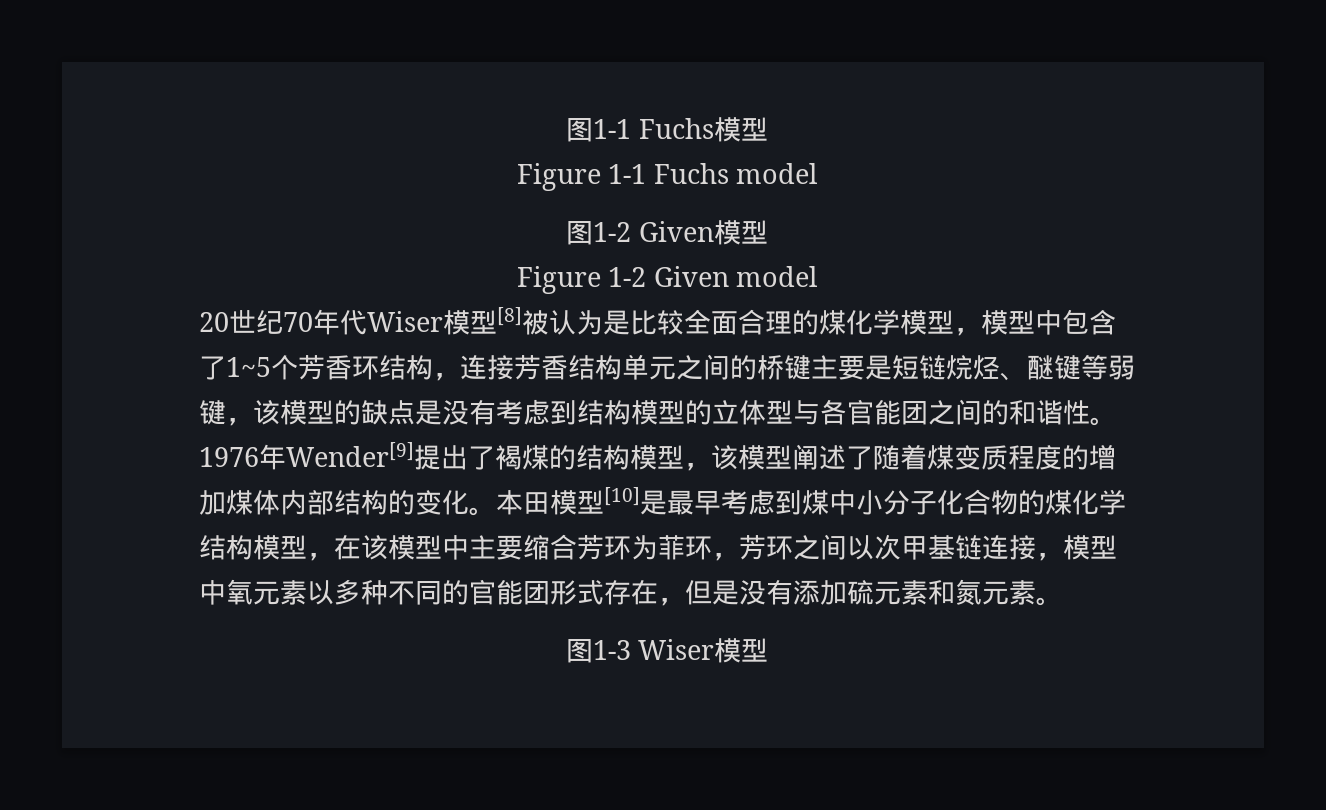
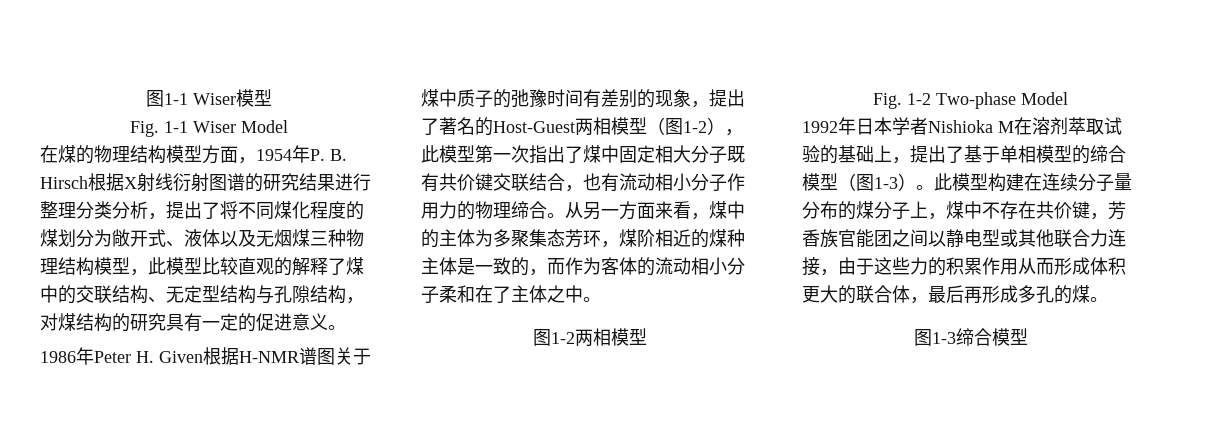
- 图1-1 Fuchs模型
- Figure 1-1 Fuchs model
- 图1-2 Given模型
- Figure 1-2 Given model
- 20世纪70年代Wiser模型[8]被认为是比较全面合理的煤化学模型，模型中包含了1~5个芳香环结构，连接芳香结构单元之间的桥键主要是短链烷烃、醚键等弱键，该模型的缺点是没有考虑到结构模型的立体型与各官能团之间的和谐性。1976年Wender[9]提出了褐煤的结构模型，该模型阐述了随着煤变质程度的增加煤体内部结构的变化。本田模型[10]是最早考虑到煤中小分子化合物的煤化学结构模型，在该模型中主要缩合芳环为菲环，芳环之间以次甲基链连接，模型中氧元素以多种不同的官能团形式存在，但是没有添加硫元素和氮元素。
+ 图1-1 Wiser模型
+ Fig. 1-1 Wiser Model
+ 在煤的物理结构模型方面，1954年P. B. Hirsch根据X射线衍射图谱的研究结果进行整理分类分析，提出了将不同煤化程度的煤划分为敞开式、液体以及无烟煤三种物理结构模型，此模型比较直观的解释了煤中的交联结构、无定型结构与孔隙结构，对煤结构的研究具有一定的促进意义。
+ 1986年Peter H. Given根据H-NMR谱图关于煤中质子的弛豫时间有差别的现象，提出了著名的Host-Guest两相模型（图1-2），此模型第一次指出了煤中固定相大分子既有共价键交联结合，也有流动相小分子作用力的物理缔合。从另一方面来看，煤中的主体为多聚集态芳环，煤阶相近的煤种主体是一致的，而作为客体的流动相小分子柔和在了主体之中。
+ 图1-2两相模型
+ Fig. 1-2 Two-phase Model
+ 1992年日本学者Nishioka M在溶剂萃取试验的基础上，提出了基于单相模型的缔合模型（图1-3）。此模型构建在连续分子量分布的煤分子上，煤中不存在共价键，芳香族官能团之间以静电型或其他联合力连接，由于这些力的积累作用从而形成体积更大的联合体，最后再形成多孔的煤。
- 图1-3 Wiser模型
+ 图1-3缔合模型

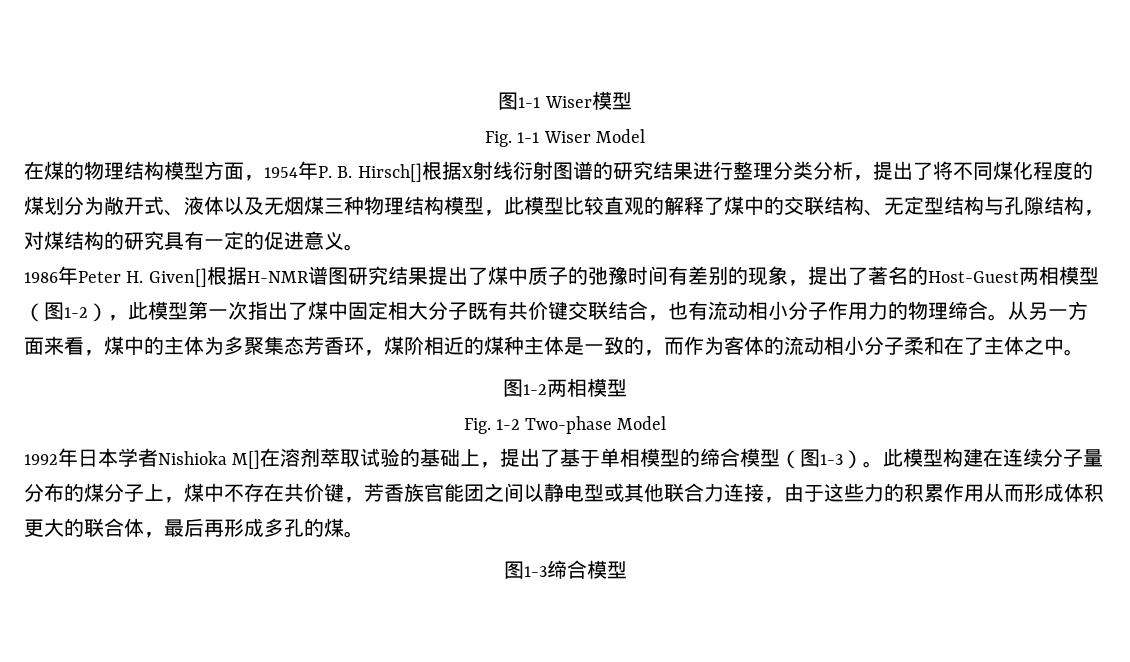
- 在煤的物理结构模型方面，1954年P. B. Hirsch根据X射线衍射图谱的研究结果进行整理分类分析，提出了将不同煤化程度的煤划分为敞开式、液体以及无烟煤三种物理结构模型，此模型比较直观的解释了煤中的交联结构、无定型结构与孔隙结构，对煤结构的研究具有一定的促进意义。
+ 在煤的物理结构模型方面，1954年P. B. Hirsch[]根据X射线衍射图谱的研究结果进行整理分类分析，提出了将不同煤化程度的煤划分为敞开式、液体以及无烟煤三种物理结构模型，此模型比较直观的解释了煤中的交联结构、无定型结构与孔隙结构，对煤结构的研究具有一定的促进意义。
- 1986年Peter H. Given根据H-NMR谱图关于煤中质子的弛豫时间有差别的现象，提出了著名的Host-Guest两相模型（图1-2），此模型第一次指出了煤中固定相大分子既有共价键交联结合，也有流动相小分子作用力的物理缔合。
+ 1986年Peter H. Given[]根据H-NMR谱图研究结果提出了煤中质子的弛豫时间有差别的现象，提出了著名的Host-Guest两相模型（图1-2），此模型第一次指出了煤中固定相大分子既有共价键交联结合，也有流动相小分子作用力的物理缔合。
- 从另一方面来看，煤中的主体为多聚集态芳环，煤阶相近的煤种主体是一致的，而作为客体的流动相小分子柔和在了主体之中。
+ 从另一方面来看，煤中的主体为多聚集态芳香环，煤阶相近的煤种主体是一致的，而作为客体的流动相小分子柔和在了主体之中。
- 1992年日本学者Nishioka M在溶剂萃取试验的基础上，提出了基于单相模型的缔合模型（图1-3）。
+ 1992年日本学者Nishioka M[]在溶剂萃取试验的基础上，提出了基于单相模型的缔合模型（图1-3）。

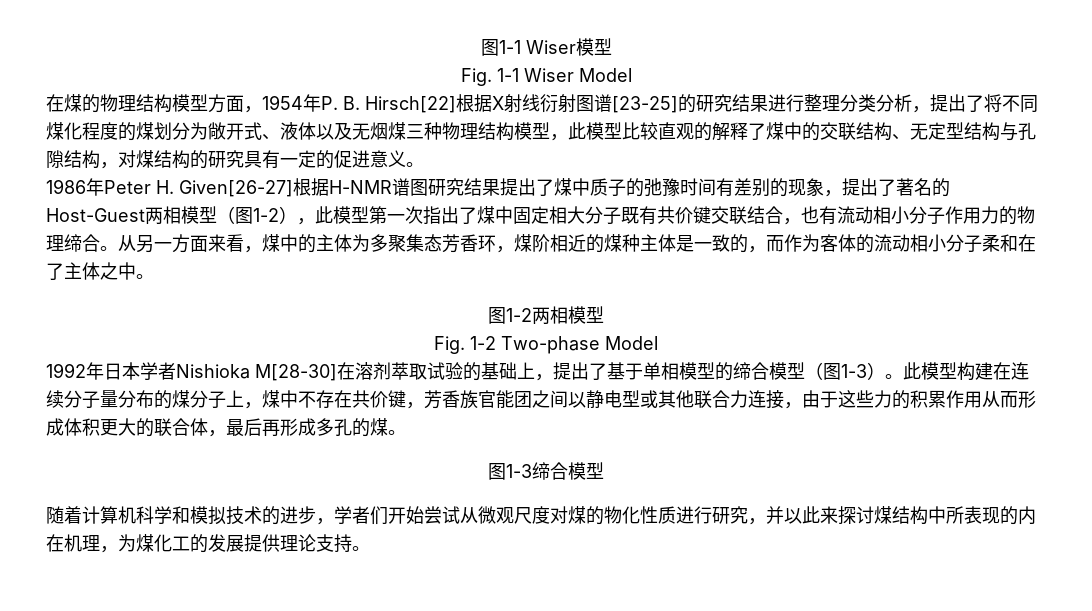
- 在煤的物理结构模型方面，1954年P. B. Hirsch[]根据X射线衍射图谱的研究结果进行整理分类分析，提出了将不同煤化程度的煤划分为敞开式、液体以及无烟煤三种物理结构模型，此模型比较直观的解释了煤中的交联结构、无定型结构与孔隙结构，对煤结构的研究具有一定的促进意义。
+ 在煤的物理结构模型方面，1954年P. B. Hirsch[22]根据X射线衍射图谱[23-25]的研究结果进行整理分类分析，提出了将不同煤化程度的煤划分为敞开式、液体以及无烟煤三种物理结构模型，此模型比较直观的解释了煤中的交联结构、无定型结构与孔隙结构，对煤结构的研究具有一定的促进意义。
- 1986年Peter H. Given[]根据H-NMR谱图研究结果提出了煤中质子的弛豫时间有差别的现象，提出了著名的Host-Guest两相模型（图1-2），此模型第一次指出了煤中固定相大分子既有共价键交联结合，也有流动相小分子作用力的物理缔合。
+ 1986年Peter H. Given[26-27]根据H-NMR谱图研究结果提出了煤中质子的弛豫时间有差别的现象，提出了著名的Host-Guest两相模型（图1-2），此模型第一次指出了煤中固定相大分子既有共价键交联结合，也有流动相小分子作用力的物理缔合。
- 1992年日本学者Nishioka M[]在溶剂萃取试验的基础上，提出了基于单相模型的缔合模型（图1-3）。
+ 1992年日本学者Nishioka M[28-30]在溶剂萃取试验的基础上，提出了基于单相模型的缔合模型（图1-3）。
+ 随着计算机科学和模拟技术的进步，学者们开始尝试从微观尺度对煤的物化性质进行研究，并以此来探讨煤结构中所表现的内在机理，为煤化工的发展提供理论支持。

